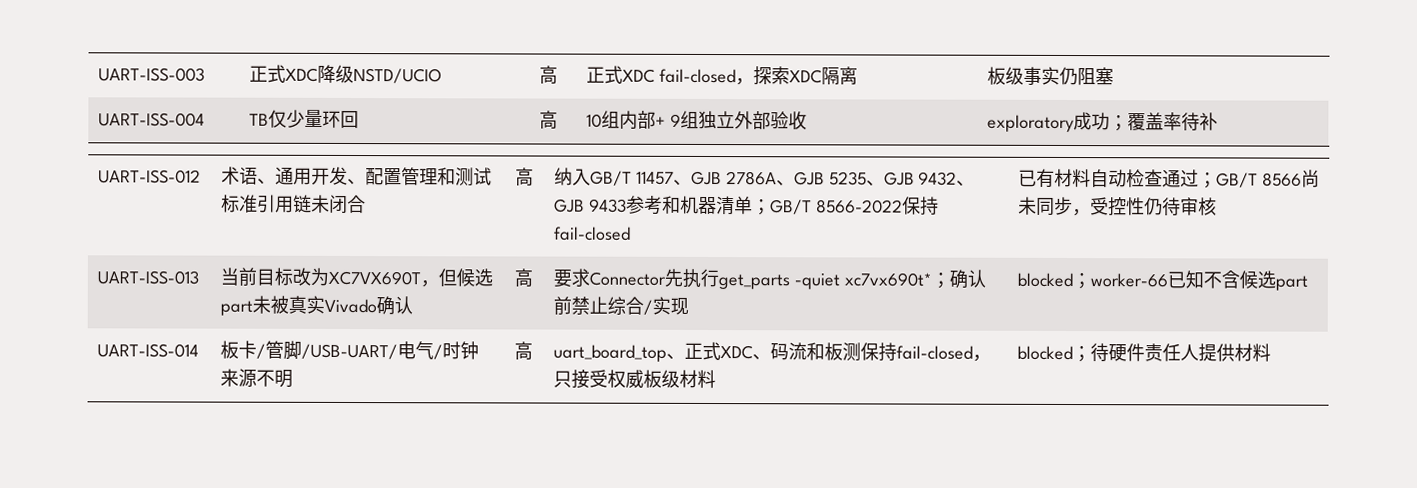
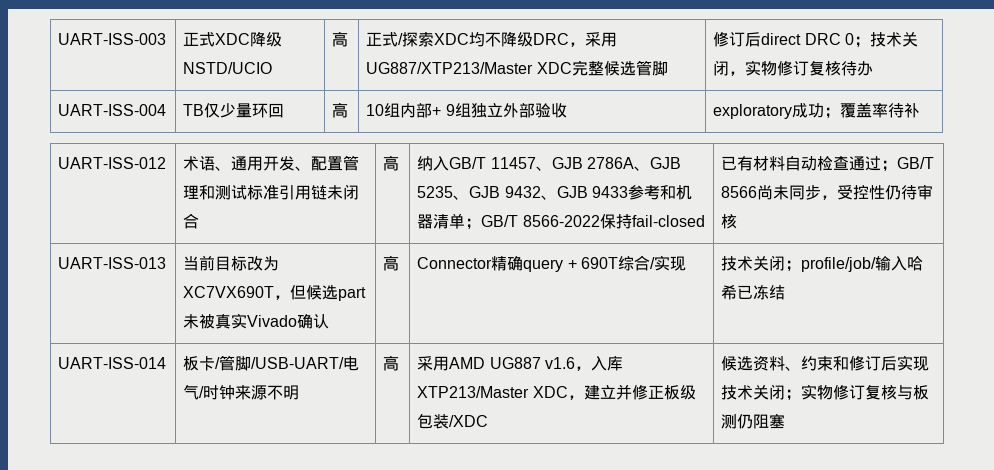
- UART-ISS-003 | 正式XDC降级NSTD/UCIO | 高 | 正式XDC fail-closed，探索XDC隔离 | 板级事实仍阻塞
+ UART-ISS-003 | 正式XDC降级NSTD/UCIO | 高 | 正式/探索XDC均不降级DRC，采用UG887/XTP213/Master XDC完整候选管脚 | 修订后direct DRC 0；技术关闭，实物修订复核待办
- UART-ISS-013 | 当前目标改为XC7VX690T，但候选part未被真实Vivado确认 | 高 | 要求Connector先执行get_parts -quiet xc7vx690t*；确认前禁止综合/实现 | blocked；worker-66已知不含候选part
+ UART-ISS-013 | 当前目标改为XC7VX690T，但候选part未被真实Vivado确认 | 高 | Connector精确query + 690T综合/实现 | 技术关闭；profile/job/输入哈希已冻结
- UART-ISS-014 | 板卡/管脚/USB-UART/电气/时钟来源不明 | 高 | uart_board_top、正式XDC、码流和板测保持fail-closed，只接受权威板级材料 | blocked；待硬件责任人提供材料
+ UART-ISS-014 | 板卡/管脚/USB-UART/电气/时钟来源不明 | 高 | 采用AMD UG887 v1.6，入库XTP213/Master XDC，建立并修正板级包装/XDC | 候选资料、约束和修订后实现技术关闭；实物修订复核与板测仍阻塞

